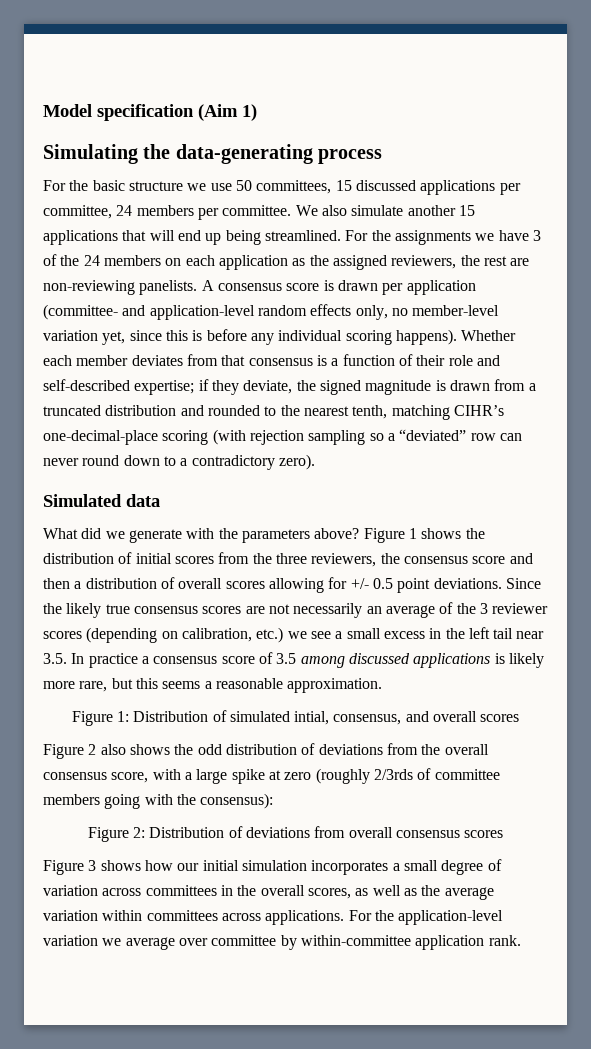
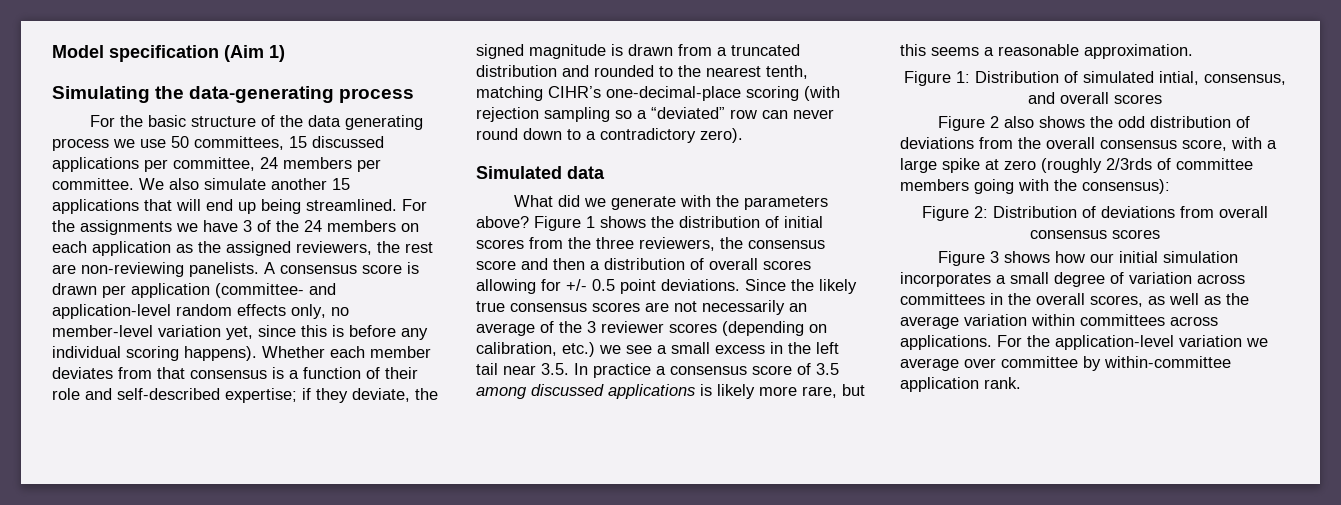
- For the basic structure we use 50 committees, 15 discussed applications per committee, 24 members per committee.
+ For the basic structure of the data generating process we use 50 committees, 15 discussed applications per committee, 24 members per committee.

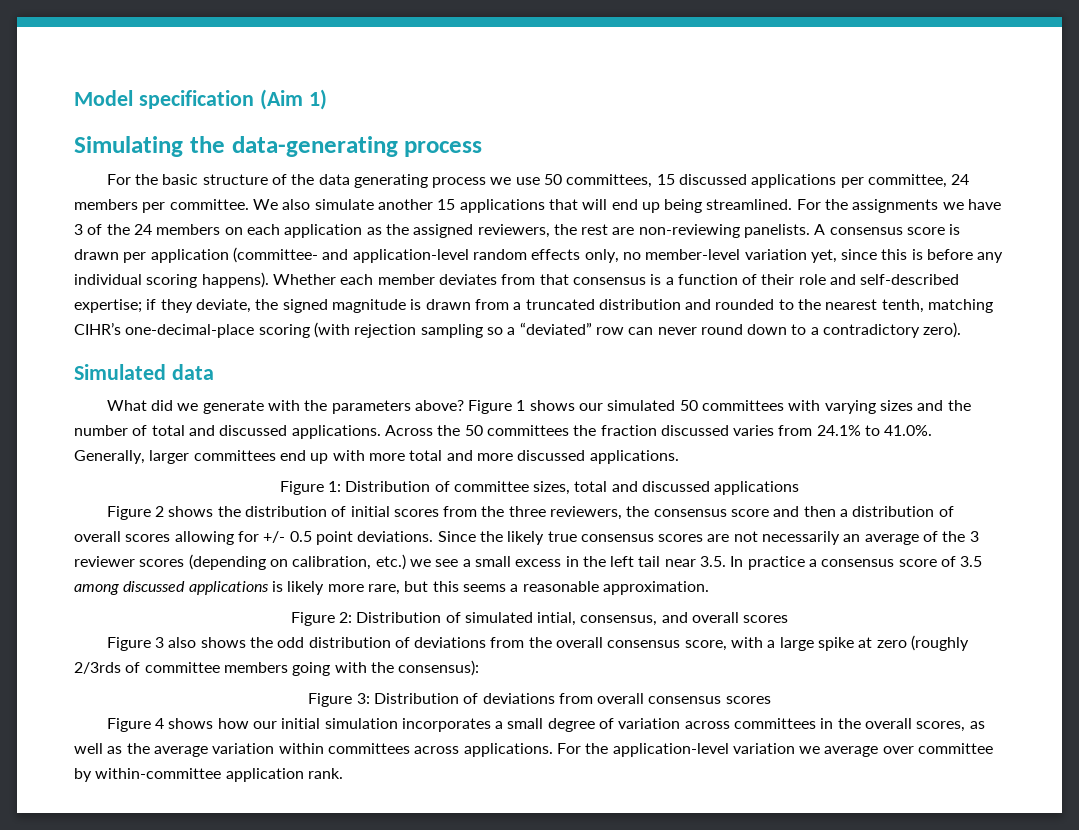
- Figure 1 shows the distribution of initial scores from the three reviewers, the consensus score and then a distribution of overall scores allowing for +/- 0.5 point deviations.
+ Figure 1 shows our simulated 50 committees with varying sizes and the number of total and discussed applications. Across the 50 committees the fraction discussed varies from 24.1% to 41.0%. Generally, larger committees end up with more total and more discussed applications.
+ Figure 1: Distribution of committee sizes, total and discussed applications
+ Figure 2 shows the distribution of initial scores from the three reviewers, the consensus score and then a distribution of overall scores allowing for +/- 0.5 point deviations.
- Figure 1: Distribution of simulated intial, consensus, and overall scores
+ Figure 2: Distribution of simulated intial, consensus, and overall scores
- Figure 2 also shows the odd distribution of deviations from the overall consensus score, with a large spike at zero (roughly 2/3rds of committee members going with the consensus):
+ Figure 3 also shows the odd distribution of deviations from the overall consensus score, with a large spike at zero (roughly 2/3rds of committee members going with the consensus):
- Figure 2: Distribution of deviations from overall consensus scores
+ Figure 3: Distribution of deviations from overall consensus scores
- Figure 3 shows how our initial simulation incorporates a small degree of variation across committees in the overall scores, as well as the average variation within committees across applications.
+ Figure 4 shows how our initial simulation incorporates a small degree of variation across committees in the overall scores, as well as the average variation within committees across applications.

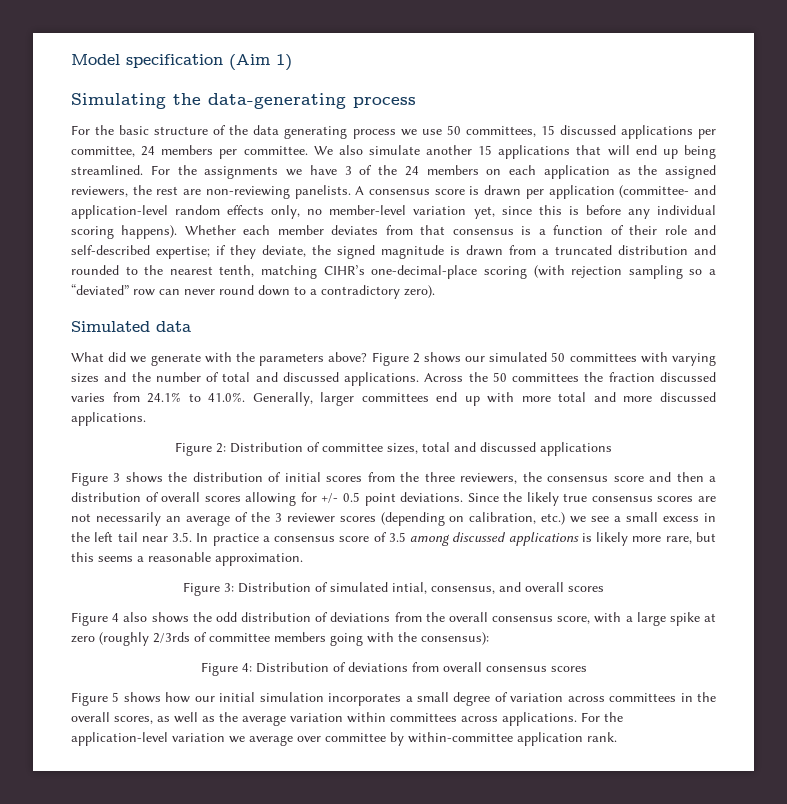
- Figure 1 shows our simulated 50 committees with varying sizes and the number of total and discussed applications.
+ Figure 2 shows our simulated 50 committees with varying sizes and the number of total and discussed applications.
- Figure 1: Distribution of committee sizes, total and discussed applications
+ Figure 2: Distribution of committee sizes, total and discussed applications
- Figure 2 shows the distribution of initial scores from the three reviewers, the consensus score and then a distribution of overall scores allowing for +/- 0.5 point deviations.
+ Figure 3 shows the distribution of initial scores from the three reviewers, the consensus score and then a distribution of overall scores allowing for +/- 0.5 point deviations.
- Figure 2: Distribution of simulated intial, consensus, and overall scores
+ Figure 3: Distribution of simulated intial, consensus, and overall scores
- Figure 3 also shows the odd distribution of deviations from the overall consensus score, with a large spike at zero (roughly 2/3rds of committee members going with the consensus):
+ Figure 4 also shows the odd distribution of deviations from the overall consensus score, with a large spike at zero (roughly 2/3rds of committee members going with the consensus):
- Figure 3: Distribution of deviations from overall consensus scores
+ Figure 4: Distribution of deviations from overall consensus scores
- Figure 4 shows how our initial simulation incorporates a small degree of variation across committees in the overall scores, as well as the average variation within committees across applications.
+ Figure 5 shows how our initial simulation incorporates a small degree of variation across committees in the overall scores, as well as the average variation within committees across applications.

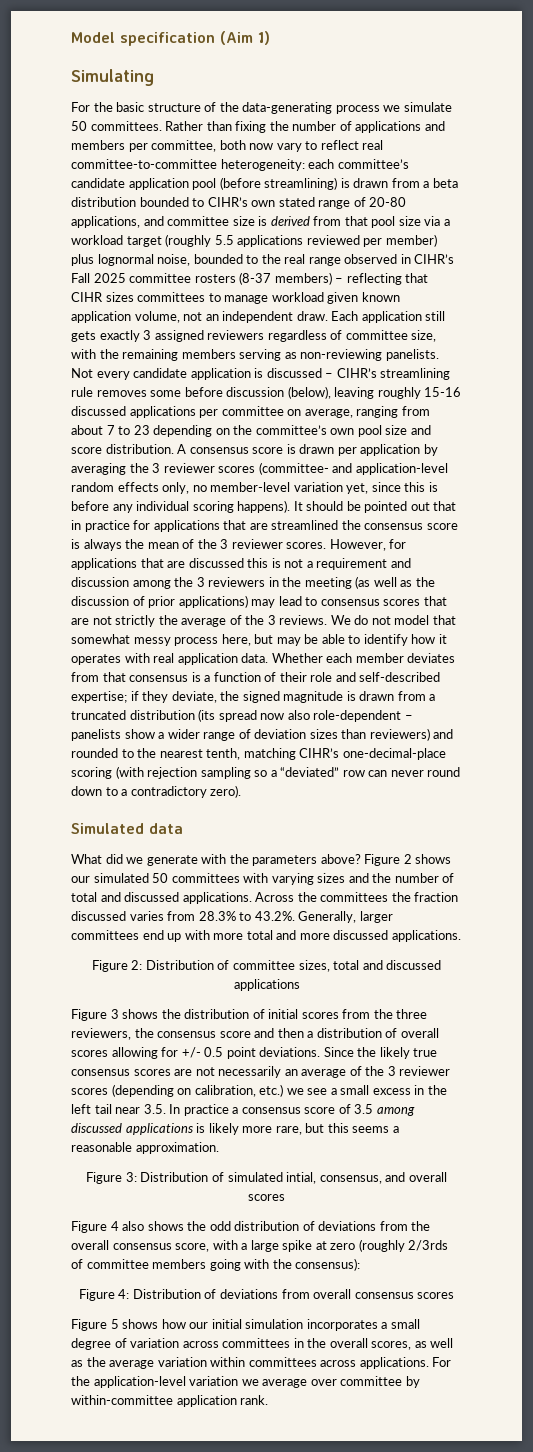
- Simulating the data-generating process
+ Simulating
- For the basic structure of the data generating process we use 50 committees, 15 discussed applications per committee, 24 members per committee. We also simulate another 15 applications that will end up being streamlined. For the assignments we have 3 of the 24 members on each application as the assigned reviewers, the rest are non-reviewing panelists.
+ For the basic structure of the data-generating process we simulate 50 committees. Rather than fixing the number of applications and members per committee, both now vary to reflect real committee-to-committee heterogeneity: each committee’s candidate application pool (before streamlining) is drawn from a beta distribution bounded to CIHR’s own stated range of 20-80 applications, and committee size is derived from that pool size via a workload target (roughly 5.5 applications reviewed per member) plus lognormal noise, bounded to the real range observed in CIHR’s Fall 2025 committee rosters (8-37 members) – reflecting that CIHR sizes committees to manage workload given known application volume, not an independent draw. Each application still gets exactly 3 assigned reviewers regardless of committee size, with the remaining members serving as non-reviewing panelists. Not every candidate application is discussed – CIHR’s streamlining rule removes some before discussion (below), leaving roughly 15-16 discussed applications per committee on average, ranging from about 7 to 23 depending on the committee’s own pool size and score distribution.
- A consensus score is drawn per application (committee- and application-level random effects only, no member-level variation yet, since this is before any individual scoring happens).
+ A consensus score is drawn per application by averaging the 3 reviewer scores (committee- and application-level random effects only, no member-level variation yet, since this is before any individual scoring happens).
+ It should be pointed out that in practice for applications that are streamlined the consensus score is always the mean of the 3 reviewer scores. However, for applications that are discussed this is not a requirement and discussion among the 3 reviewers in the meeting (as well as the discussion of prior applications) may lead to consensus scores that are not strictly the average of the 3 reviews. We do not model that somewhat messy process here, but may be able to identify how it operates with real application data.
- Whether each member deviates from that consensus is a function of their role and self-described expertise; if they deviate, the signed magnitude is drawn from a truncated distribution and rounded to the nearest tenth, matching CIHR’s one-decimal-place scoring (with rejection sampling so a “deviated” row can never round down to a contradictory zero).
+ Whether each member deviates from that consensus is a function of their role and self-described expertise; if they deviate, the signed magnitude is drawn from a truncated distribution (its spread now also role-dependent – panelists show a wider range of deviation sizes than reviewers) and rounded to the nearest tenth, matching CIHR’s one-decimal-place scoring (with rejection sampling so a “deviated” row can never round down to a contradictory zero).
- Across the 50 committees the fraction discussed varies from 24.1% to 41.0%. Generally, larger committees end up with more total and more discussed applications.
+ Across the committees the fraction discussed varies from 28.3% to 43.2%. Generally, larger committees end up with more total and more discussed applications.

